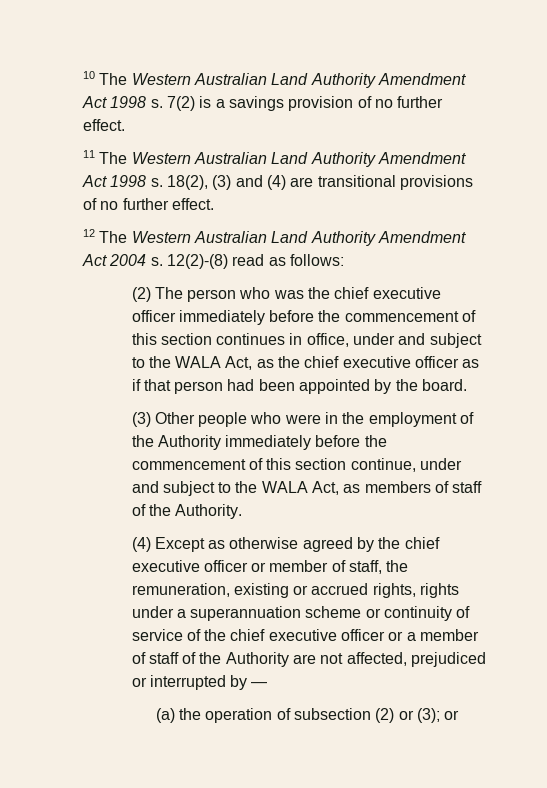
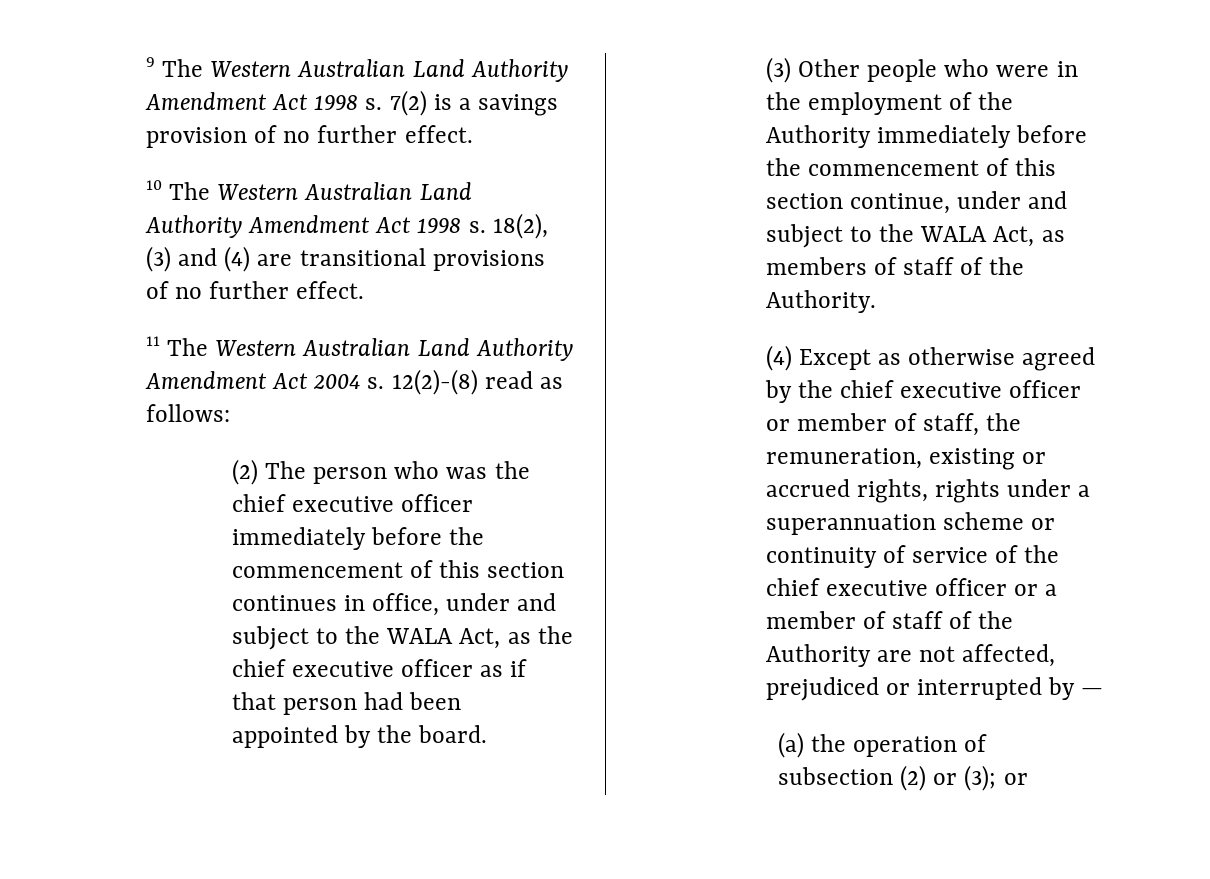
- 10 The Western Australian Land Authority Amendment Act 1998 s.
+ 9 The Western Australian Land Authority Amendment Act 1998 s.
- 11 The Western Australian Land Authority Amendment Act 1998 s.
+ 10 The Western Australian Land Authority Amendment Act 1998 s.
- 12 The Western Australian Land Authority Amendment Act 2004 s.
+ 11 The Western Australian Land Authority Amendment Act 2004 s.

